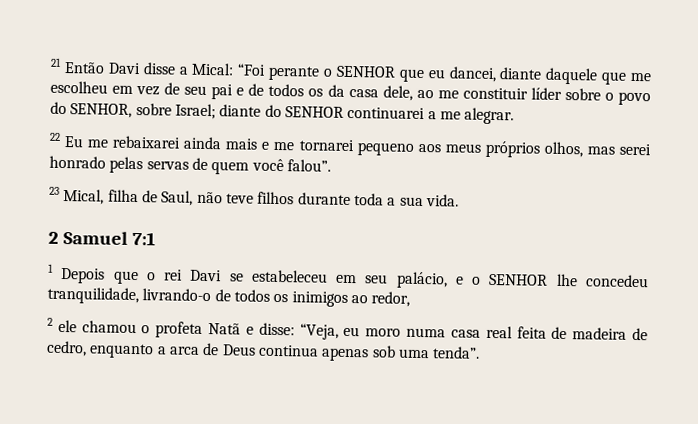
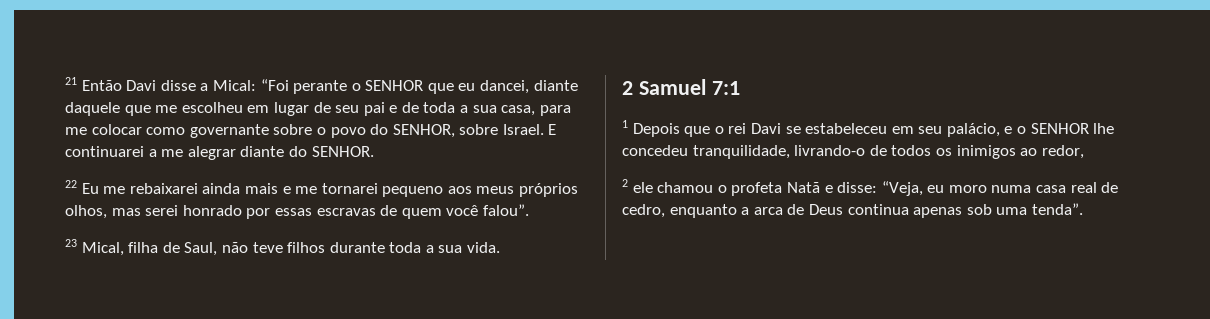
- 21 Então Davi disse a Mical: “Foi perante o SENHOR que eu dancei, diante daquele que me escolheu em vez de seu pai e de todos os da casa dele, ao me constituir líder sobre o povo do SENHOR, sobre Israel; diante do SENHOR continuarei a me alegrar.
+ 21 Então Davi disse a Mical: “Foi perante o SENHOR que eu dancei, diante daquele que me escolheu em lugar de seu pai e de toda a sua casa, para me colocar como governante sobre o povo do SENHOR, sobre Israel. E continuarei a me alegrar diante do SENHOR.
- 22 Eu me rebaixarei ainda mais e me tornarei pequeno aos meus próprios olhos, mas serei honrado pelas servas de quem você falou”.
+ 22 Eu me rebaixarei ainda mais e me tornarei pequeno aos meus próprios olhos, mas serei honrado por essas escravas de quem você falou”.
- 2 ele chamou o profeta Natã e disse: “Veja, eu moro numa casa real feita de madeira de cedro, enquanto a arca de Deus continua apenas sob uma tenda”.
+ 2 ele chamou o profeta Natã e disse: “Veja, eu moro numa casa real de cedro, enquanto a arca de Deus continua apenas sob uma tenda”.

